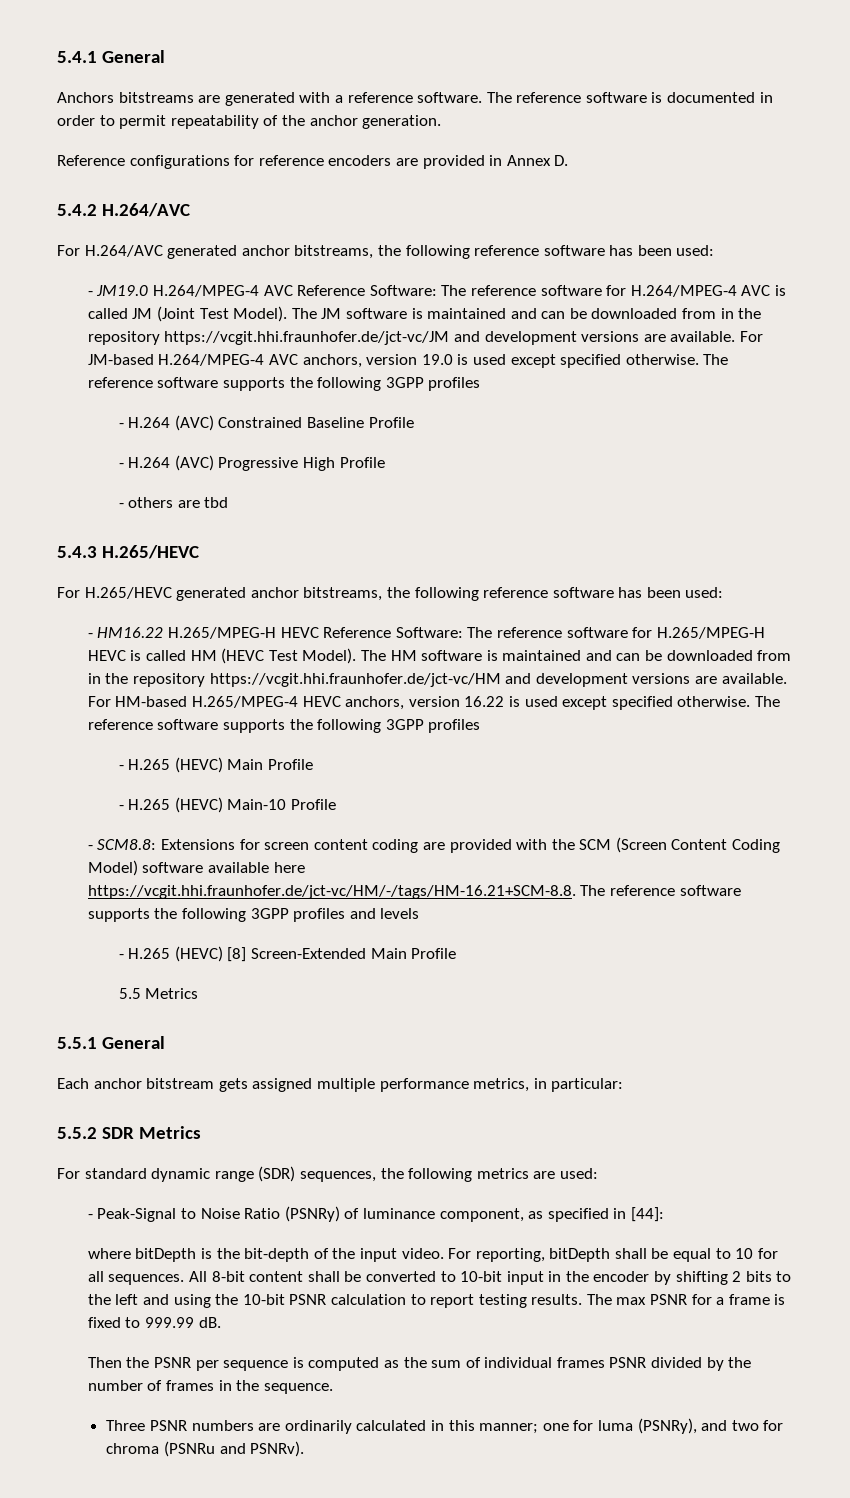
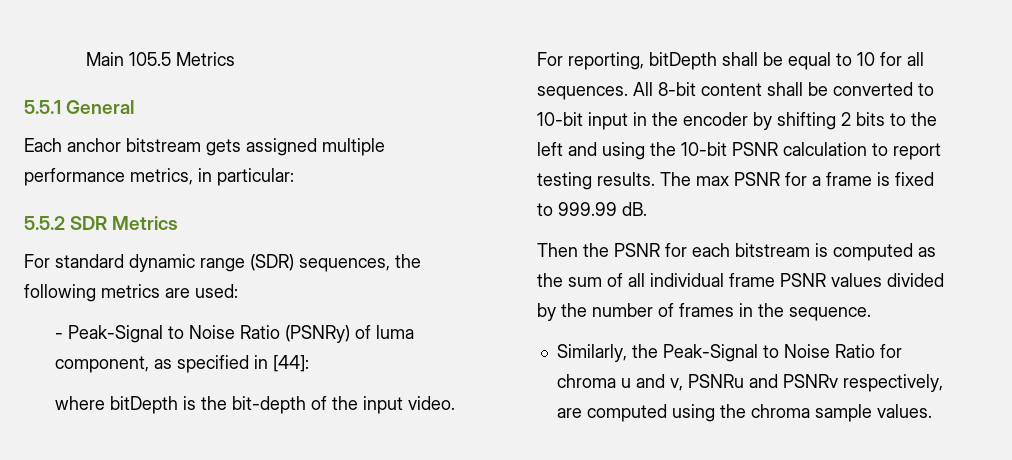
- 5.4.1 General
- Anchors bitstreams are generated with a reference software. The reference software is documented in order to permit repeatability of the anchor generation.
- Reference configurations for reference encoders are provided in Annex D.
- 5.4.2 H.264/AVC
- For H.264/AVC generated anchor bitstreams, the following reference software has been used:
- - JM19.0 H.264/MPEG-4 AVC Reference Software: The reference software for H.264/MPEG-4 AVC is called JM (Joint Test Model). The JM software is maintained and can be downloaded from in the repository https://vcgit.hhi.fraunhofer.de/jct-vc/JM and development versions are available. For JM-based H.264/MPEG-4 AVC anchors, version 19.0 is used except specified otherwise. The reference software supports the following 3GPP profiles
- - H.264 (AVC) Constrained Baseline Profile
- - H.264 (AVC) Progressive High Profile
- - others are tbd
- 5.4.3 H.265/HEVC
- For H.265/HEVC generated anchor bitstreams, the following reference software has been used:
- - HM16.22 H.265/MPEG-H HEVC Reference Software: The reference software for H.265/MPEG-H HEVC is called HM (HEVC Test Model). The HM software is maintained and can be downloaded from in the repository https://vcgit.hhi.fraunhofer.de/jct-vc/HM and development versions are available. For HM-based H.265/MPEG-4 HEVC anchors, version 16.22 is used except specified otherwise. The reference software supports the following 3GPP profiles
- - H.265 (HEVC) Main Profile
- - H.265 (HEVC) Main-10 Profile
- - SCM8.8: Extensions for screen content coding are provided with the SCM (Screen Content Coding Model) software available here https://vcgit.hhi.fraunhofer.de/jct-vc/HM/-/tags/HM-16.21+SCM-8.8. The reference software supports the following 3GPP profiles and levels
- - H.265 (HEVC) [8] Screen-Extended Main Profile
- 5.5 Metrics
+ Main 105.5 Metrics
- - Peak-Signal to Noise Ratio (PSNRy) of luminance component, as specified in [44]:
+ - Peak-Signal to Noise Ratio (PSNRy) of luma component, as specified in [44]:
- Then the PSNR per sequence is computed as the sum of individual frames PSNR divided by the number of frames in the sequence.
+ Then the PSNR for each bitstream is computed as the sum of all individual frame PSNR values divided by the number of frames in the sequence.
- Three PSNR numbers are ordinarily calculated in this manner; one for luma (PSNRy), and two for chroma (PSNRu and PSNRv).
+ Similarly, the Peak-Signal to Noise Ratio for chroma u and v, PSNRu and PSNRv respectively, are computed using the chroma sample values.

